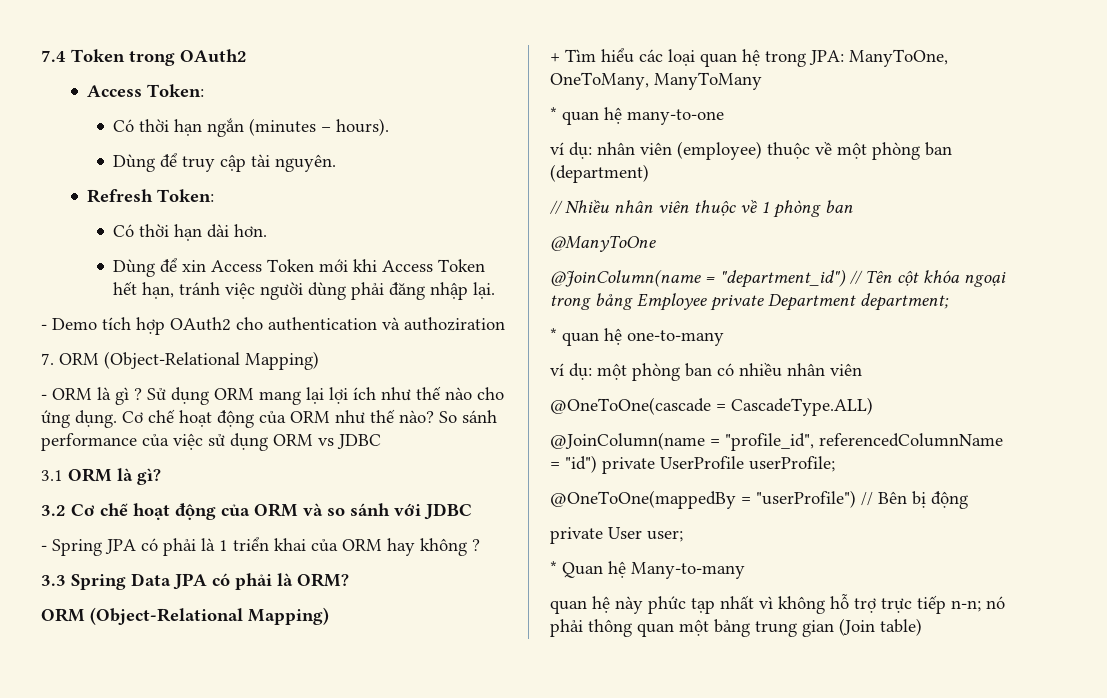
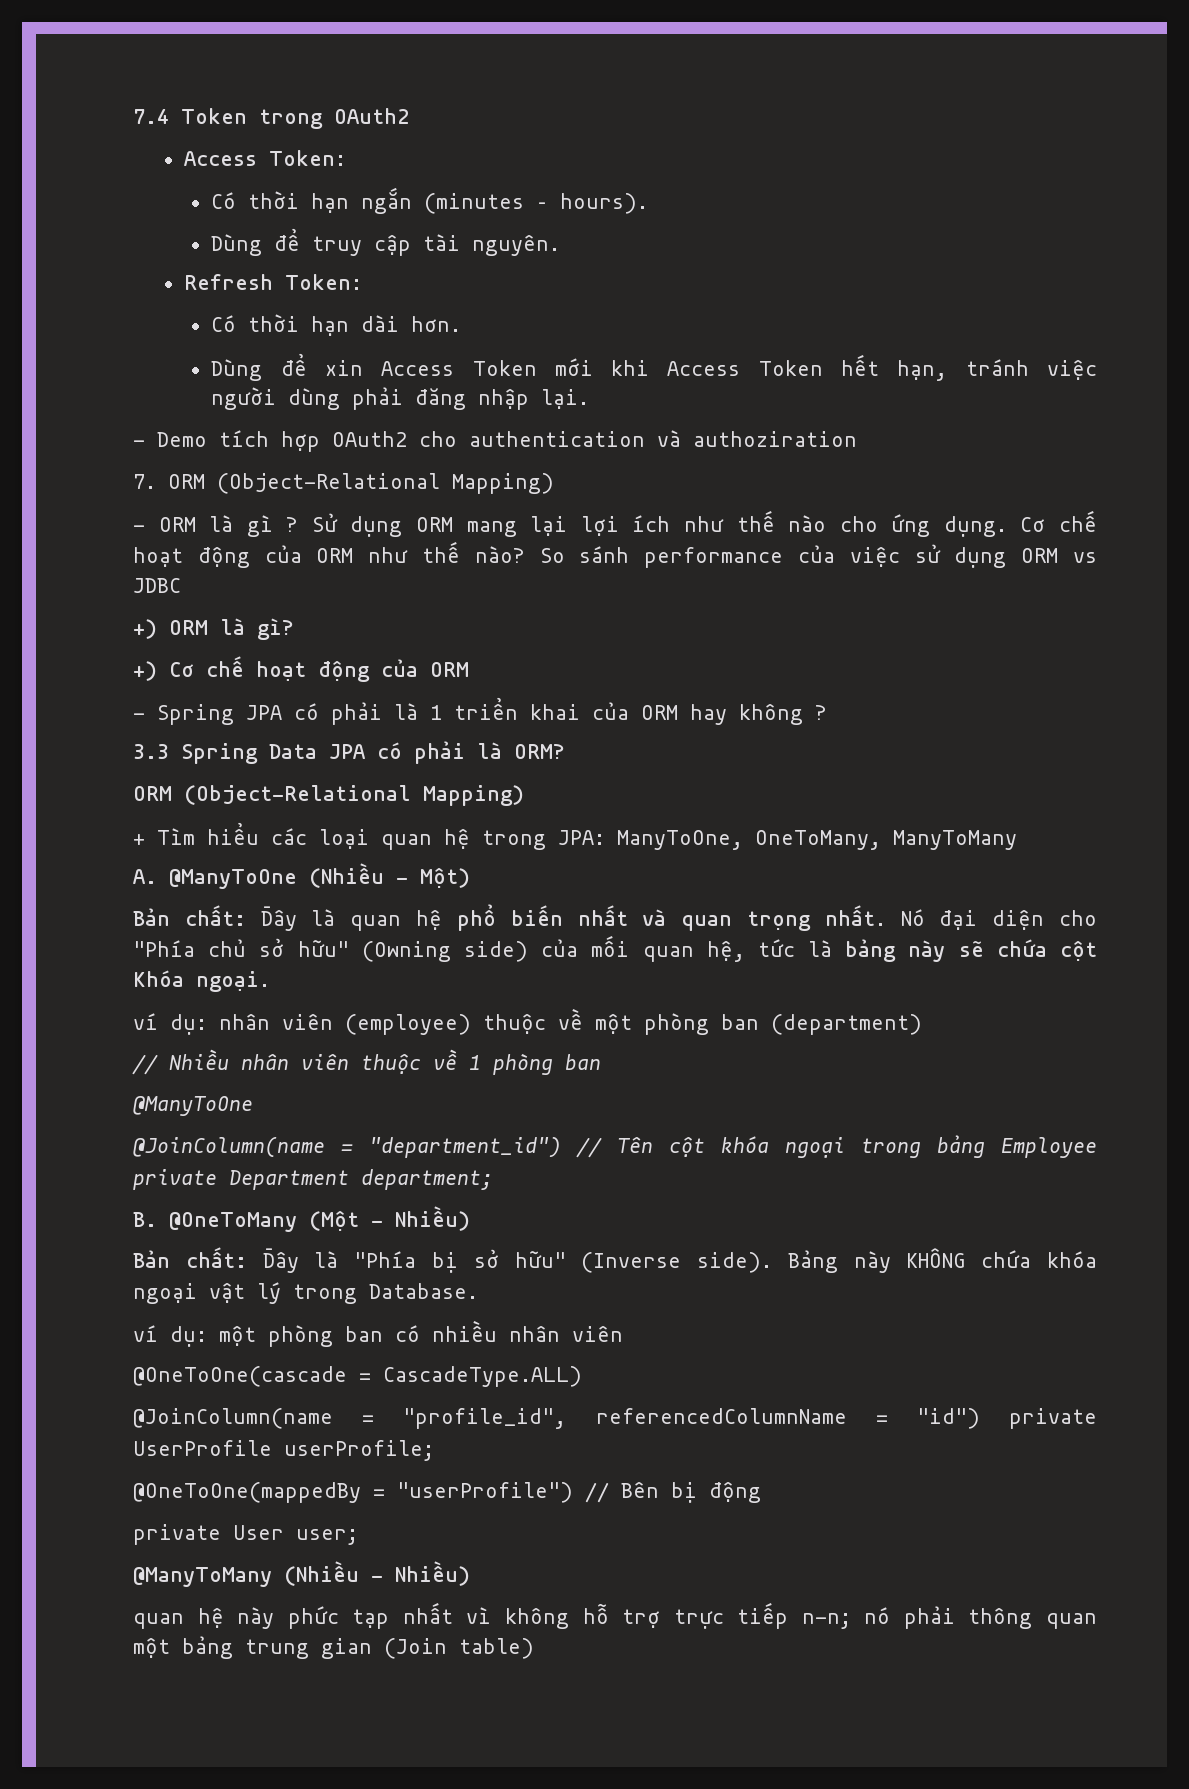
- 3.1 ORM là gì?
+ +) ORM là gì?
- 3.2 Cơ chế hoạt động của ORM và so sánh với JDBC
+ +) Cơ chế hoạt động của ORM
- * quan hệ many-to-one
+ A. @ManyToOne (Nhiều - Một)
+ Bản chất: Đây là quan hệ phổ biến nhất và quan trọng nhất. Nó đại diện cho "Phía chủ sở hữu" (Owning side) của mối quan hệ, tức là bảng này sẽ chứa cột Khóa ngoại.
- * quan hệ one-to-many
+ B. @OneToMany (Một - Nhiều)
+ Bản chất: Đây là "Phía bị sở hữu" (Inverse side). Bảng này KHÔNG chứa khóa ngoại vật lý trong Database.
- * Quan hệ Many-to-many
+ @ManyToMany (Nhiều - Nhiều)

